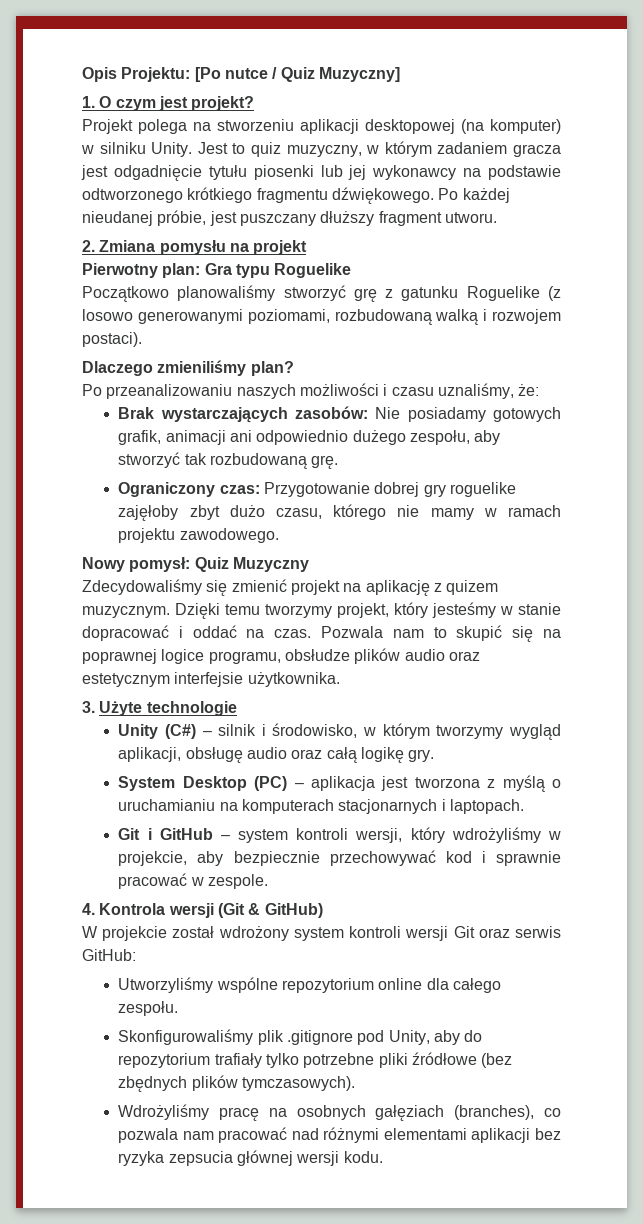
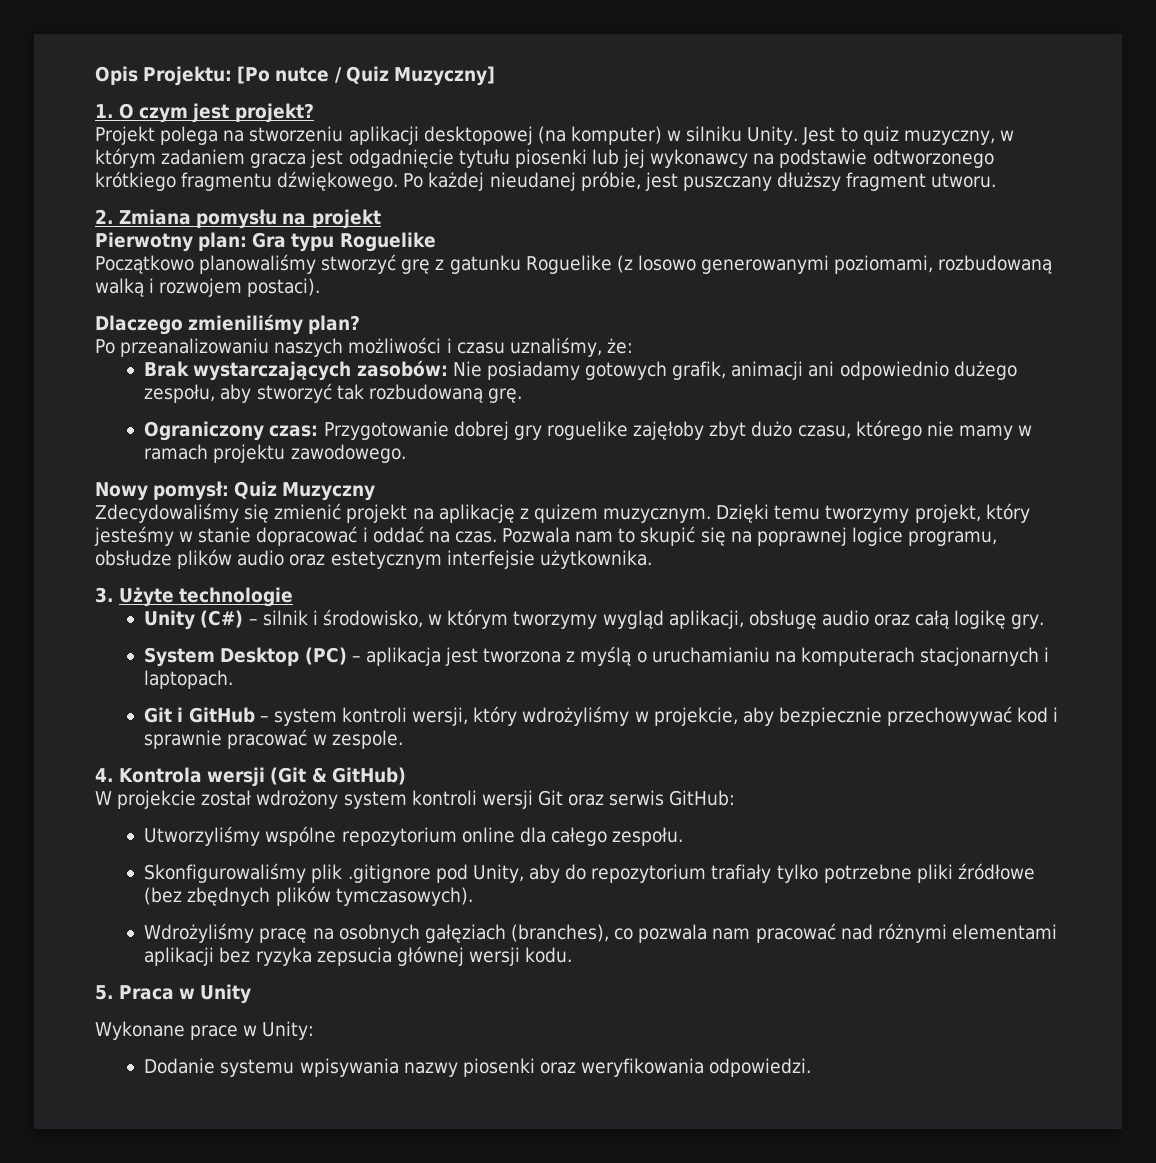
+ 5. Praca w Unity
+ Wykonane prace w Unity:
+ Dodanie systemu wpisywania nazwy piosenki oraz weryfikowania odpowiedzi.

